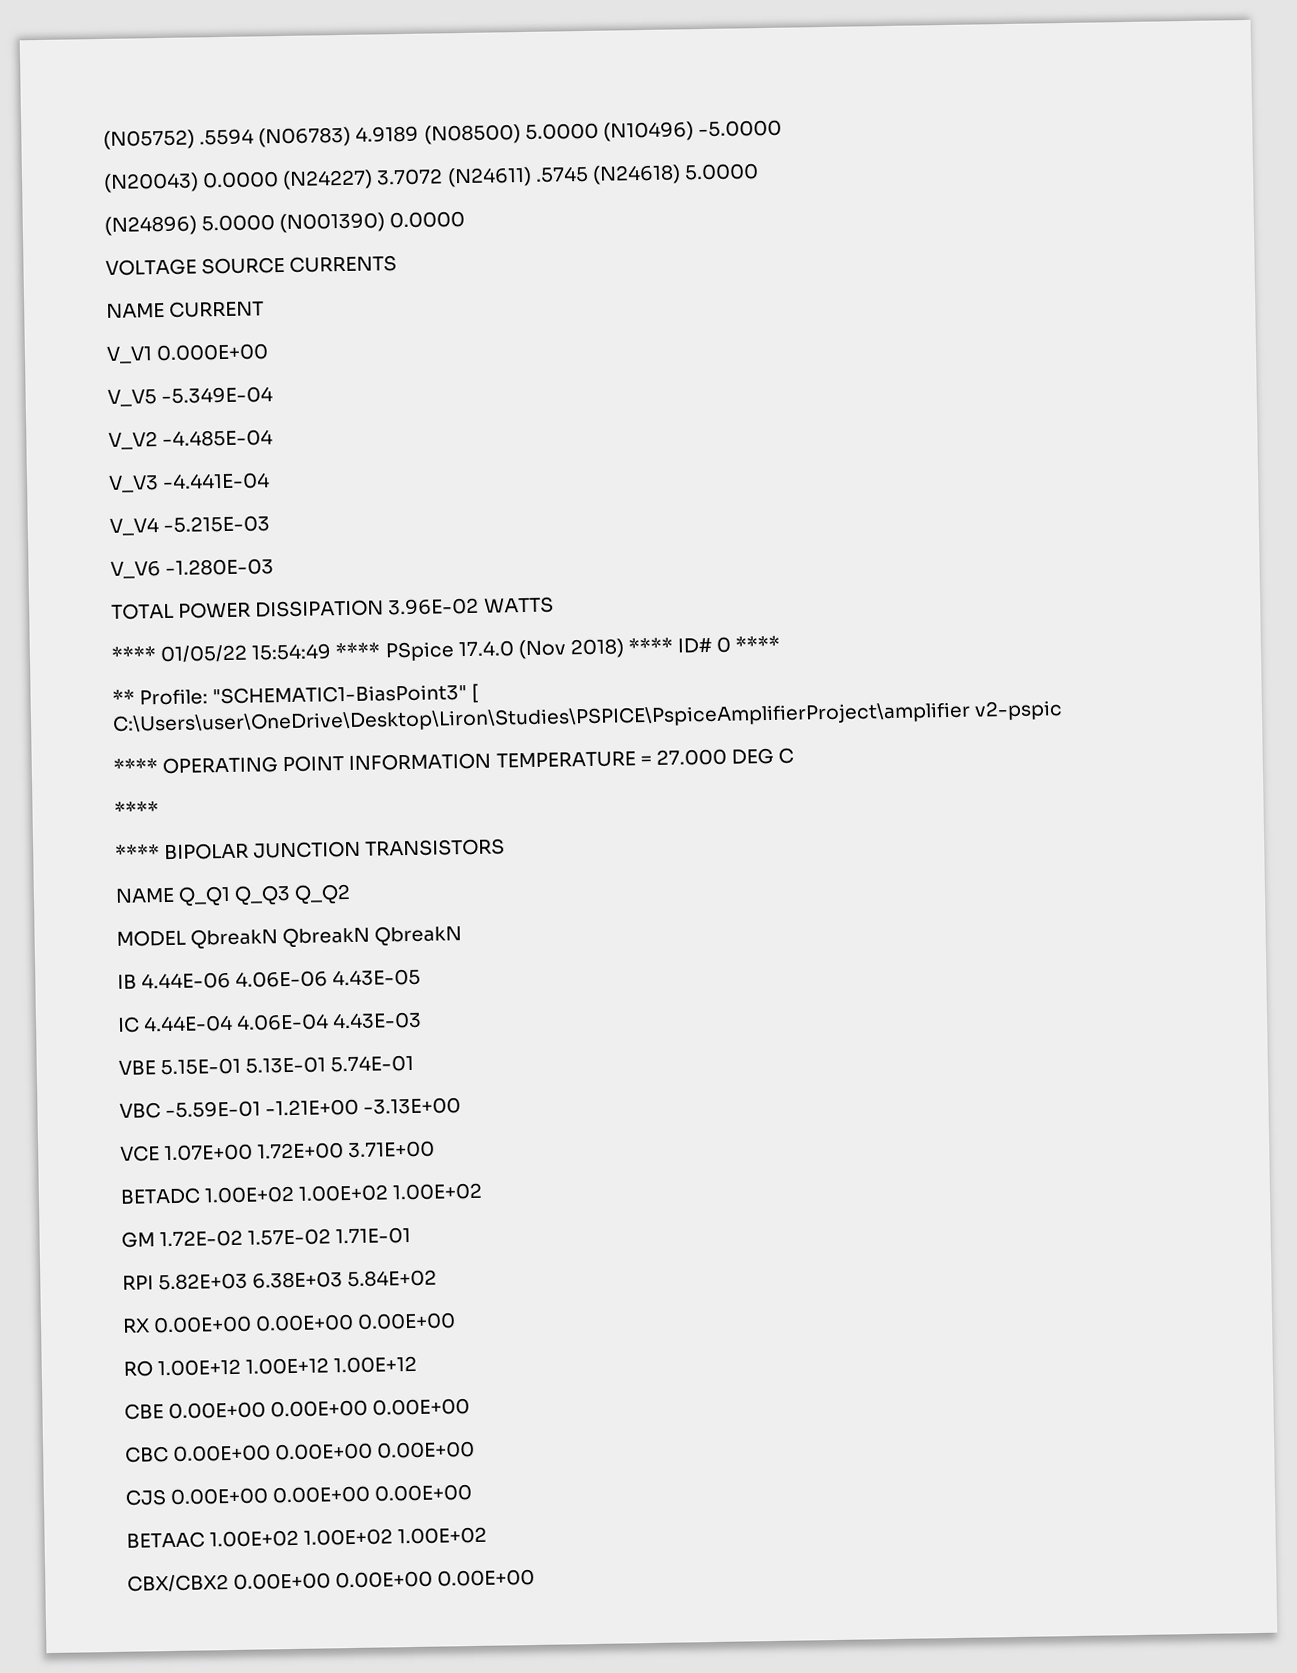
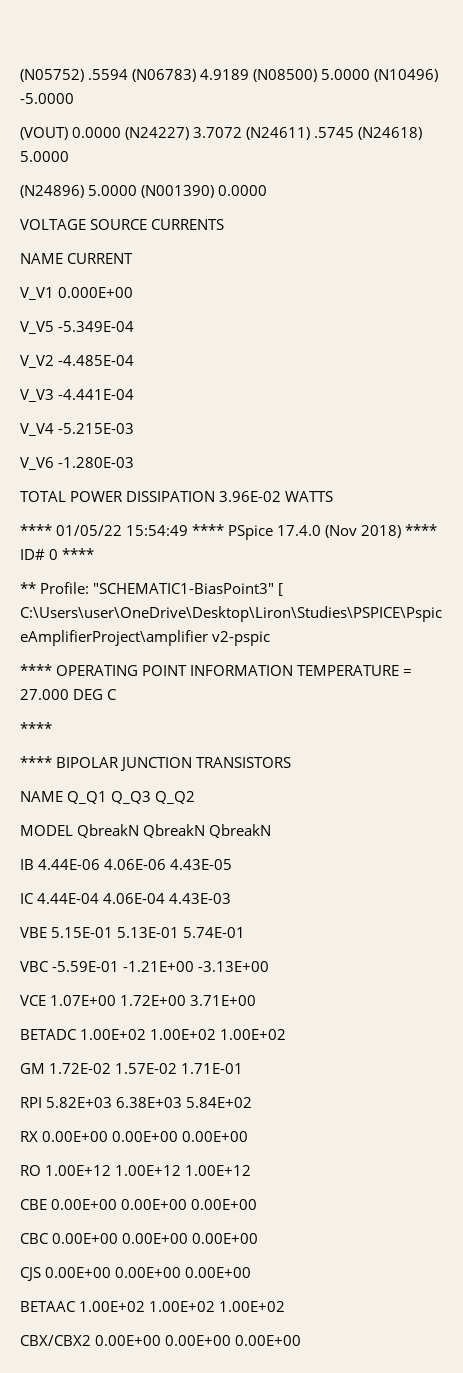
- (N20043) 0.0000 (N24227) 3.7072 (N24611) .5745 (N24618) 5.0000
+ (VOUT) 0.0000 (N24227) 3.7072 (N24611) .5745 (N24618) 5.0000

